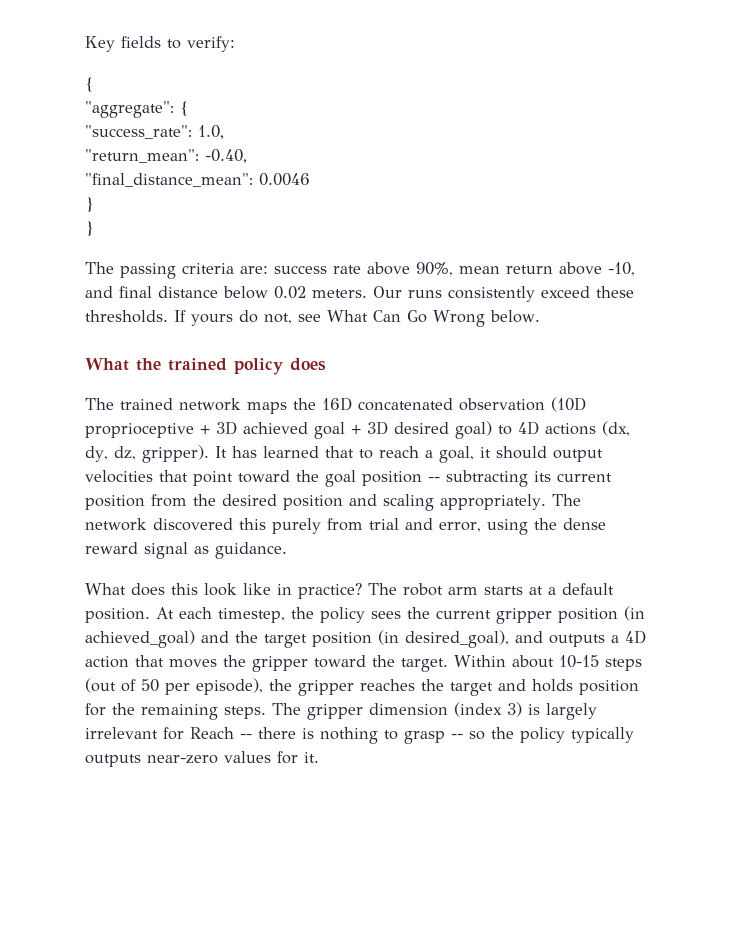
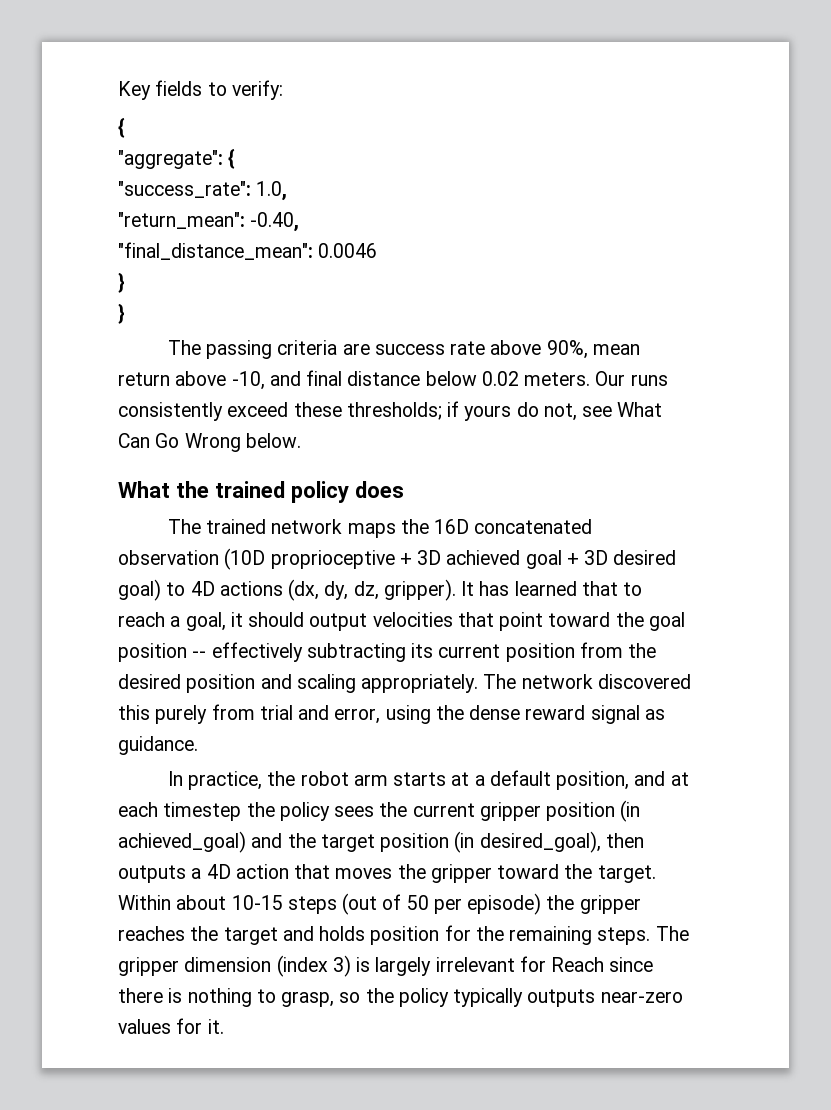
- The passing criteria are: success rate above 90%, mean return above -10, and final distance below 0.02 meters.
+ The passing criteria are success rate above 90%, mean return above -10, and final distance below 0.02 meters.
- Our runs consistently exceed these thresholds. If yours do not, see What Can Go Wrong below.
+ Our runs consistently exceed these thresholds; if yours do not, see What Can Go Wrong below.
- It has learned that to reach a goal, it should output velocities that point toward the goal position -- subtracting its current position from the desired position and scaling appropriately.
+ It has learned that to reach a goal, it should output velocities that point toward the goal position -- effectively subtracting its current position from the desired position and scaling appropriately.
- What does this look like in practice? The robot arm starts at a default position. At each timestep, the policy sees the current gripper position (in achieved_goal) and the target position (in desired_goal), and outputs a 4D action that moves the gripper toward the target.
+ In practice, the robot arm starts at a default position, and at each timestep the policy sees the current gripper position (in achieved_goal) and the target position (in desired_goal), then outputs a 4D action that moves the gripper toward the target.
- Within about 10-15 steps (out of 50 per episode), the gripper reaches the target and holds position for the remaining steps.
+ Within about 10-15 steps (out of 50 per episode) the gripper reaches the target and holds position for the remaining steps.
- The gripper dimension (index 3) is largely irrelevant for Reach -- there is nothing to grasp -- so the policy typically outputs near-zero values for it.
+ The gripper dimension (index 3) is largely irrelevant for Reach since there is nothing to grasp, so the policy typically outputs near-zero values for it.

